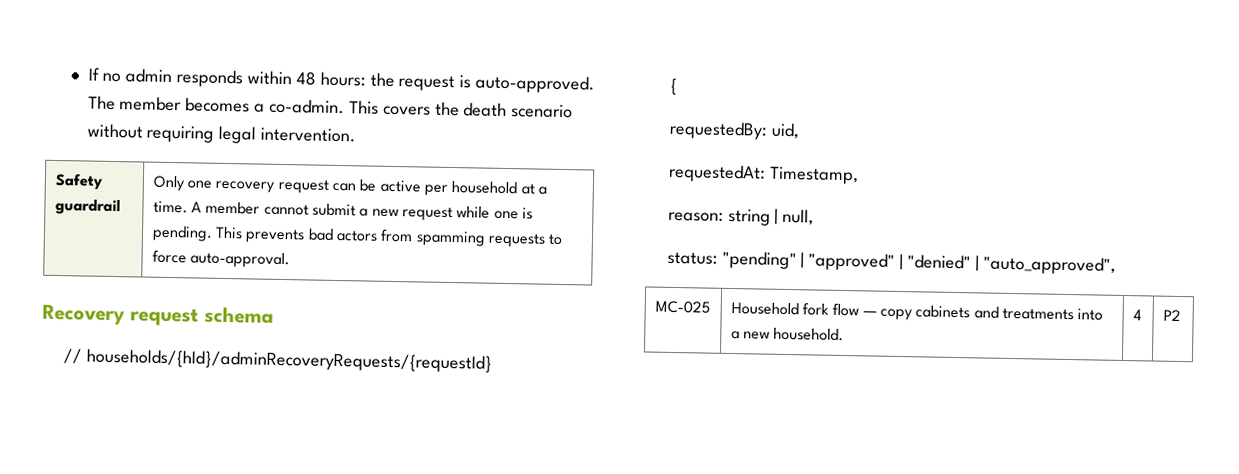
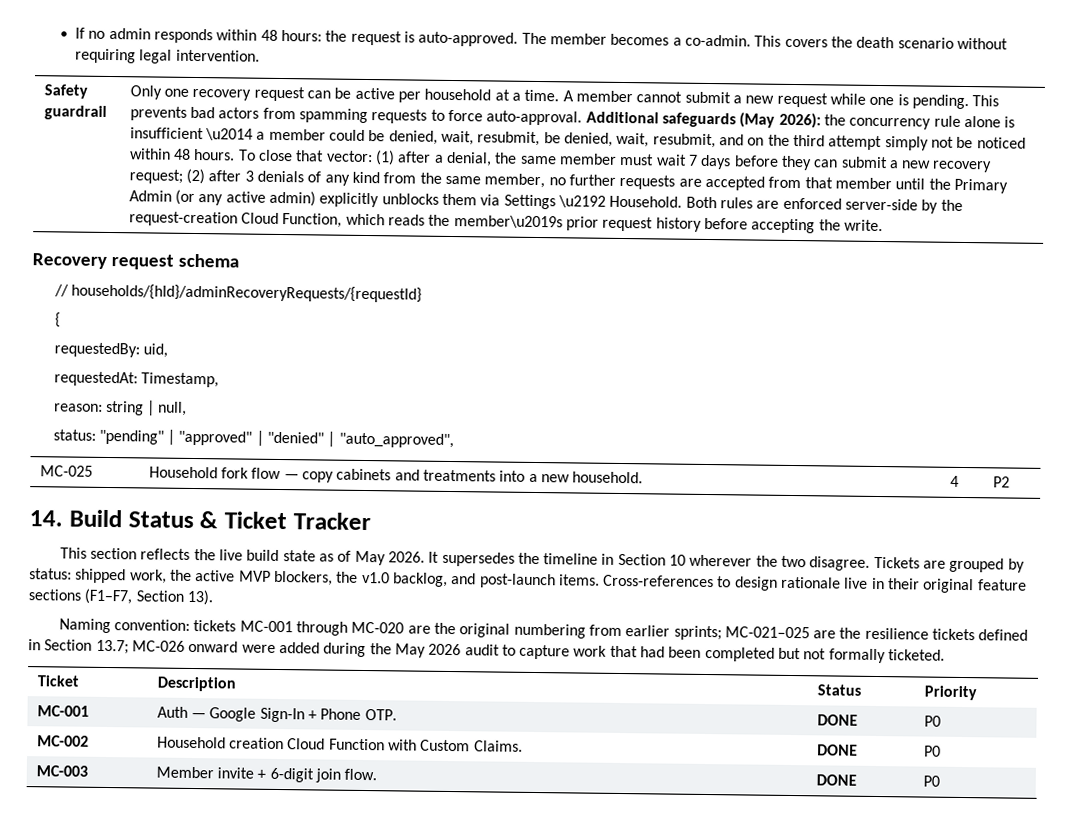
+ Additional safeguards (May 2026): the concurrency rule alone is insufficient \u2014 a member could be denied, wait, resubmit, be denied, wait, resubmit, and on the third attempt simply not be noticed within 48 hours. To close that vector: (1) after a denial, the same member must wait 7 days before they can submit a new recovery request; (2) after 3 denials of any kind from the same member, no further requests are accepted from that member until the Primary Admin (or any active admin) explicitly unblocks them via Settings \u2192 Household. Both rules are enforced server-side by the request-creation Cloud Function, which reads the member\u2019s prior request history before accepting the write.
+ 14. Build Status & Ticket Tracker
+ This section reflects the live build state as of May 2026. It supersedes the timeline in Section 10 wherever the two disagree. Tickets are grouped by status: shipped work, the active MVP blockers, the v1.0 backlog, and post-launch items. Cross-references to design rationale live in their original feature sections (F1–F7, Section 13).
+ Naming convention: tickets MC-001 through MC-020 are the original numbering from earlier sprints; MC-021–025 are the resilience tickets defined in Section 13.7; MC-026 onward were added during the May 2026 audit to capture work that had been completed but not formally ticketed.
+ Ticket | Description | Status | Priority
+ MC-001 | Auth — Google Sign-In + Phone OTP. | DONE | P0
+ MC-002 | Household creation Cloud Function with Custom Claims. | DONE | P0
+ MC-003 | Member invite + 6-digit join flow. | DONE | P0

